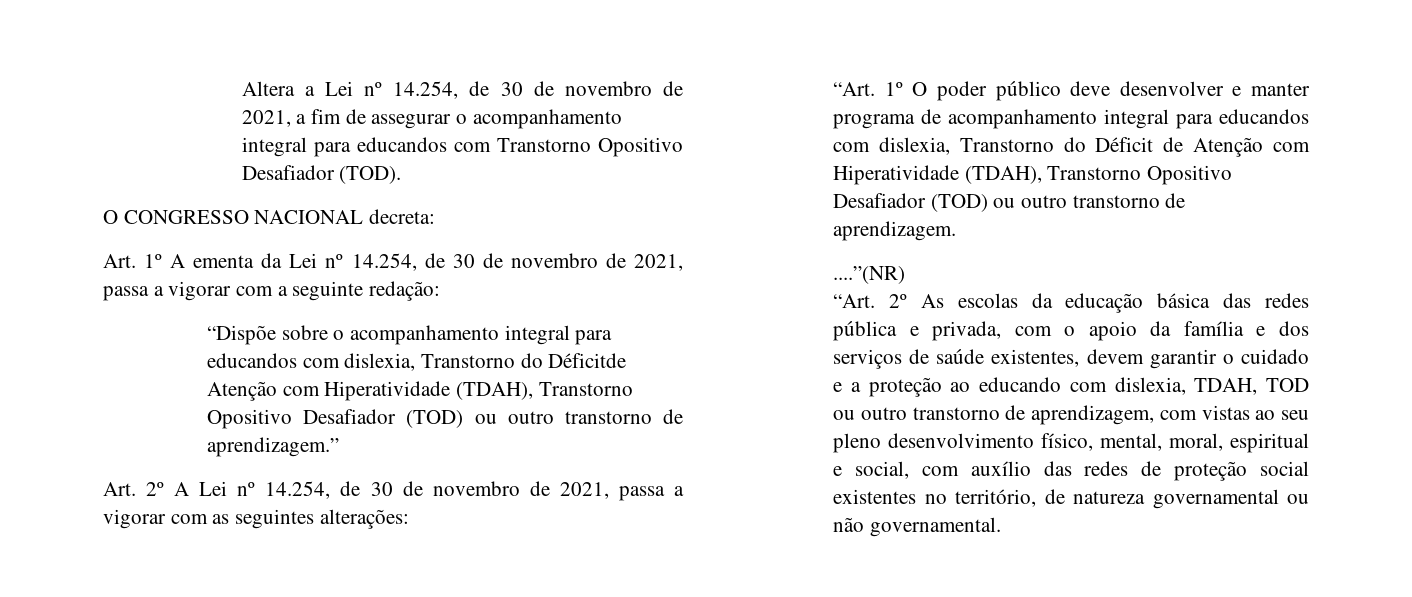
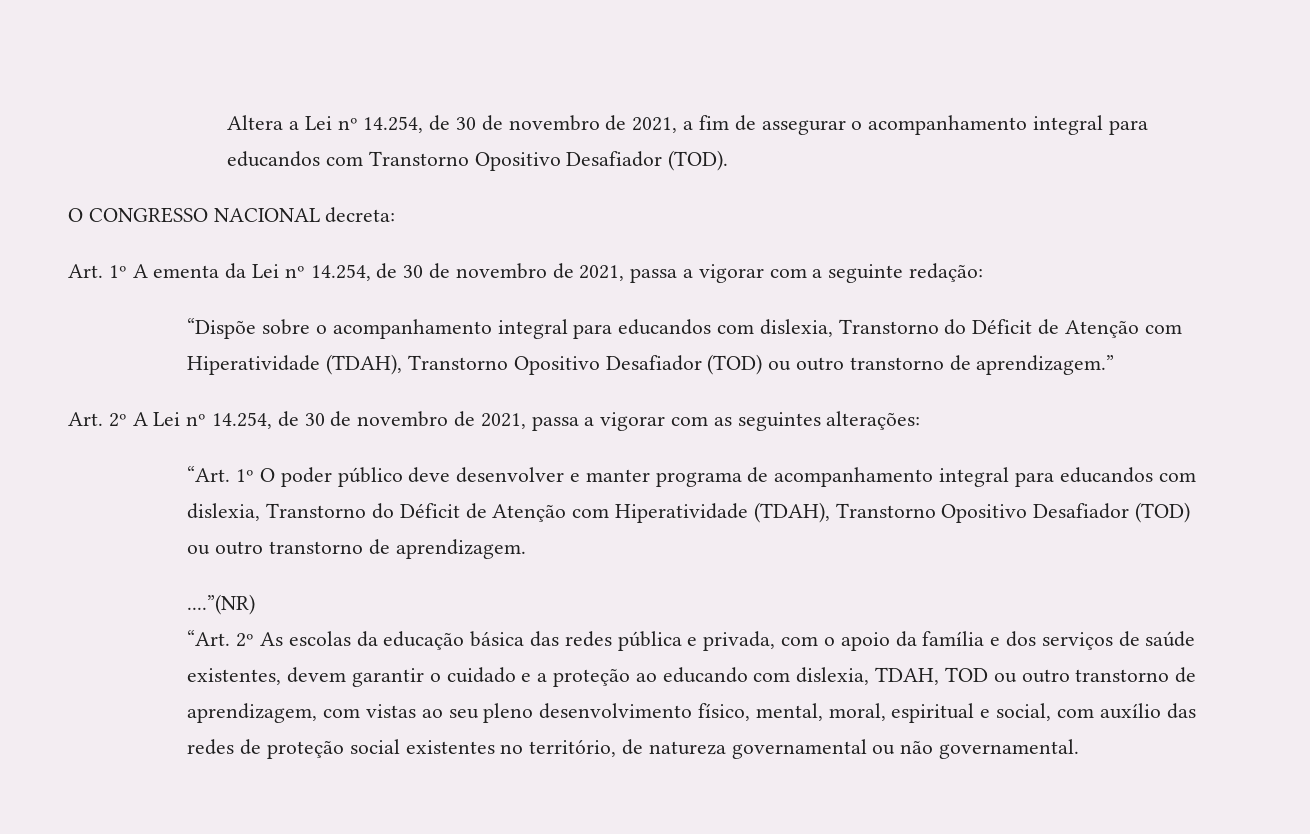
- “Dispõe sobre o acompanhamento integral para educandos com dislexia, Transtorno do Déficitde Atenção com Hiperatividade (TDAH), Transtorno Opositivo Desafiador (TOD) ou outro transtorno de aprendizagem.”
+ “Dispõe sobre o acompanhamento integral para educandos com dislexia, Transtorno do Déficit de Atenção com Hiperatividade (TDAH), Transtorno Opositivo Desafiador (TOD) ou outro transtorno de aprendizagem.”

